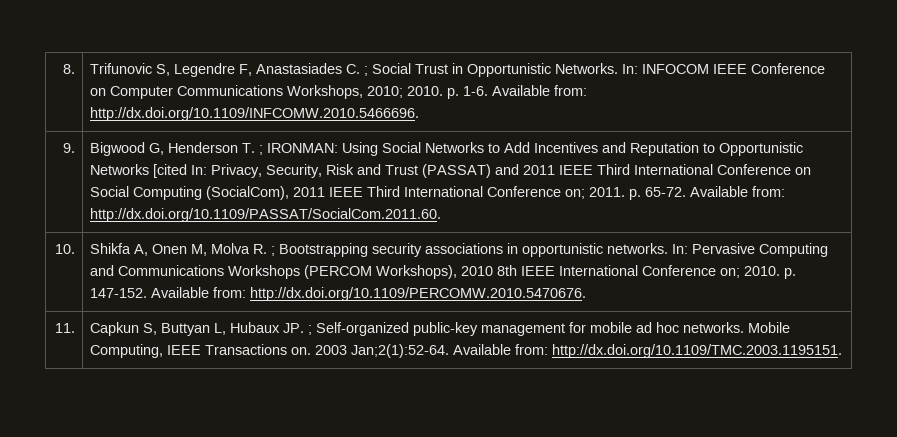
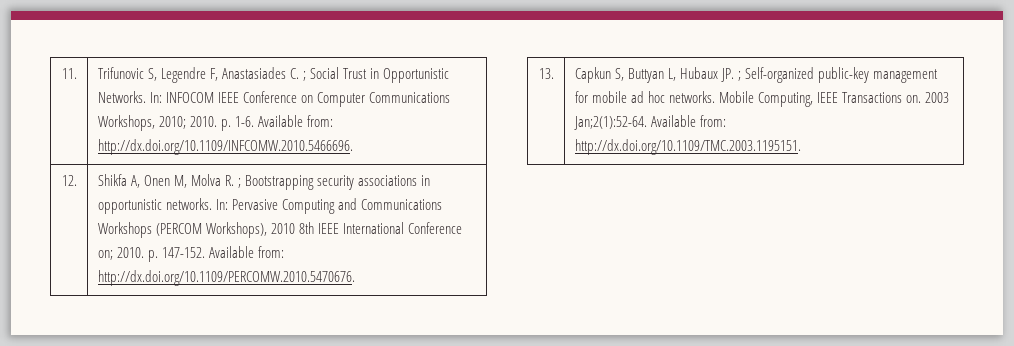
- 8. | Trifunovic S, Legendre F, Anastasiades C. ; Social Trust in Opportunistic Networks. In: INFOCOM IEEE Conference on Computer Communications Workshops, 2010; 2010. p. 1-6. Available from: http://dx.doi.org/10.1109/INFCOMW.2010.5466696.
+ 11. | Trifunovic S, Legendre F, Anastasiades C. ; Social Trust in Opportunistic Networks. In: INFOCOM IEEE Conference on Computer Communications Workshops, 2010; 2010. p. 1-6. Available from: http://dx.doi.org/10.1109/INFCOMW.2010.5466696.
- 9. | Bigwood G, Henderson T. ; IRONMAN: Using Social Networks to Add Incentives and Reputation to Opportunistic Networks [cited In: Privacy, Security, Risk and Trust (PASSAT) and 2011 IEEE Third International Conference on Social Computing (SocialCom), 2011 IEEE Third International Conference on; 2011. p. 65-72. Available from: http://dx.doi.org/10.1109/PASSAT/SocialCom.2011.60.
- 10. | Shikfa A, Onen M, Molva R. ; Bootstrapping security associations in opportunistic networks. In: Pervasive Computing and Communications Workshops (PERCOM Workshops), 2010 8th IEEE International Conference on; 2010. p. 147-152. Available from: http://dx.doi.org/10.1109/PERCOMW.2010.5470676.
+ 12. | Shikfa A, Onen M, Molva R. ; Bootstrapping security associations in opportunistic networks. In: Pervasive Computing and Communications Workshops (PERCOM Workshops), 2010 8th IEEE International Conference on; 2010. p. 147-152. Available from: http://dx.doi.org/10.1109/PERCOMW.2010.5470676.
- 11. | Capkun S, Buttyan L, Hubaux JP. ; Self-organized public-key management for mobile ad hoc networks. Mobile Computing, IEEE Transactions on. 2003 Jan;2(1):52-64. Available from: http://dx.doi.org/10.1109/TMC.2003.1195151.
+ 13. | Capkun S, Buttyan L, Hubaux JP. ; Self-organized public-key management for mobile ad hoc networks. Mobile Computing, IEEE Transactions on. 2003 Jan;2(1):52-64. Available from: http://dx.doi.org/10.1109/TMC.2003.1195151.

